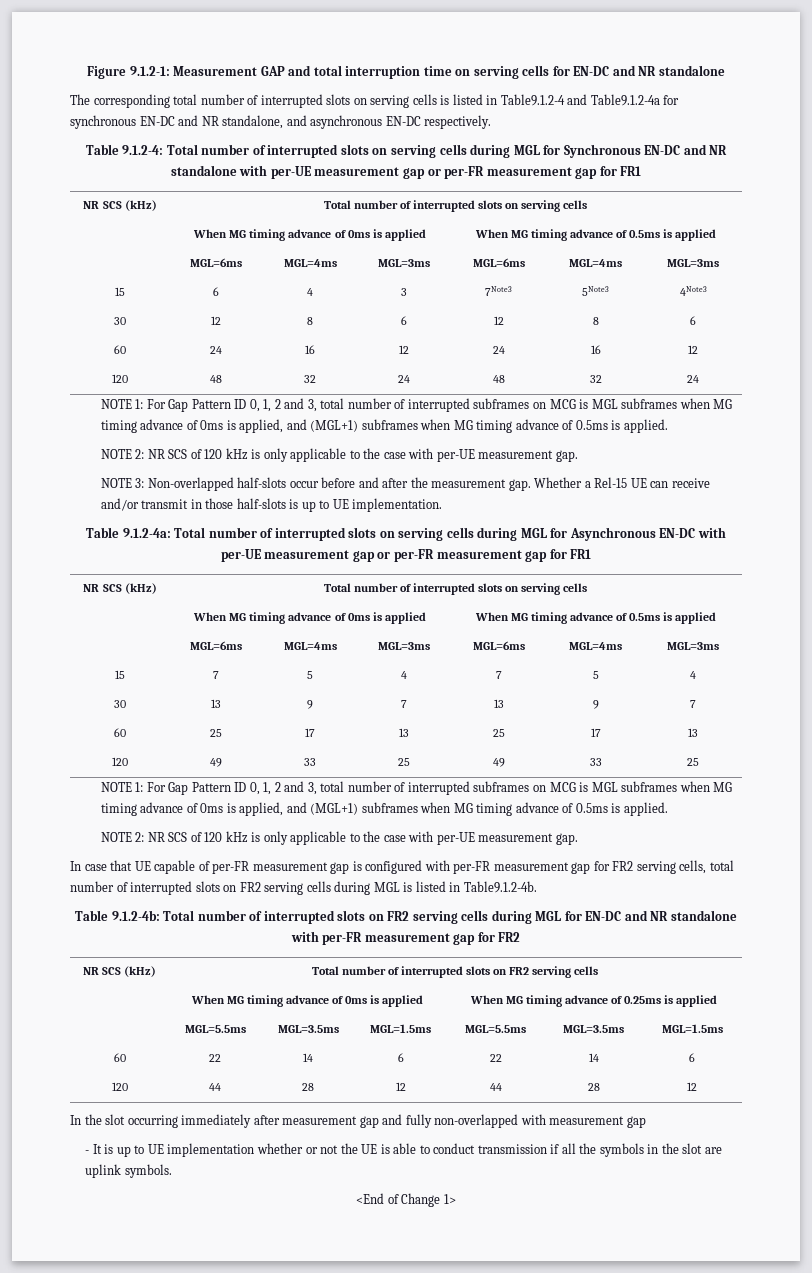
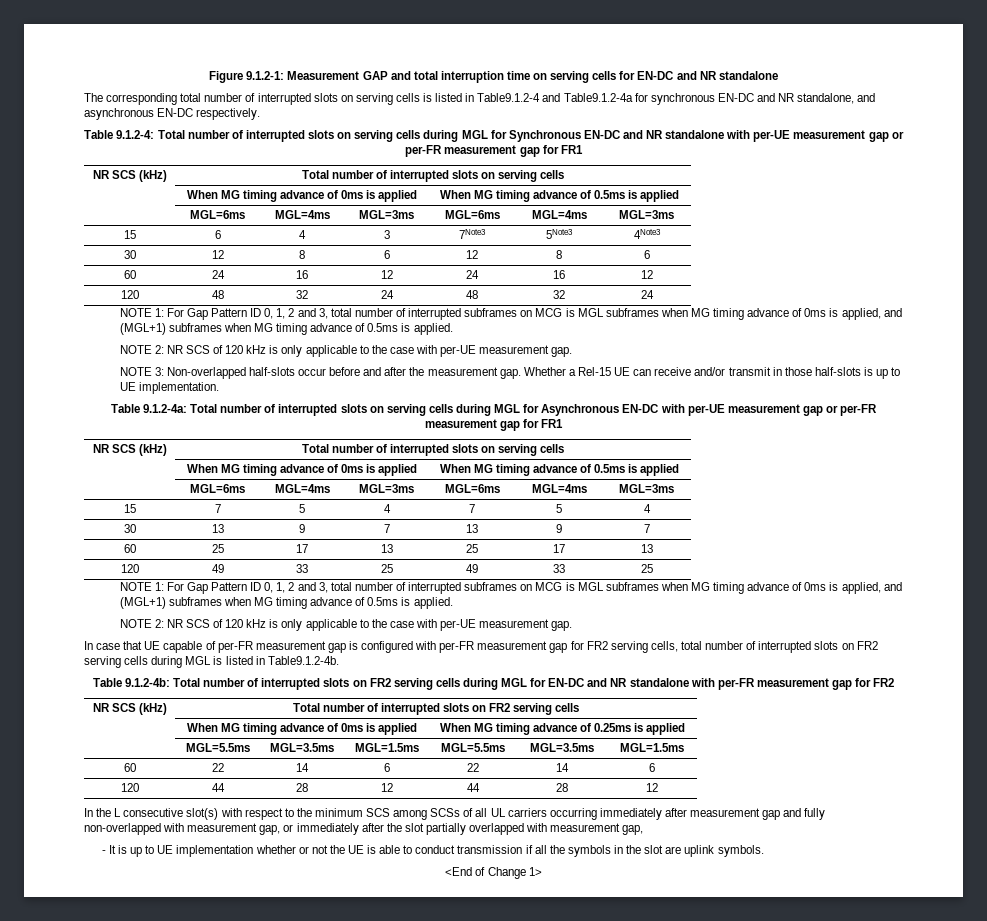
- In the slot occurring immediately after measurement gap and fully non-overlapped with measurement gap
+ In the L consecutive slot(s) with respect to the minimum SCS among SCSs of all UL carriers occurring immediately after measurement gap and fully non-overlapped with measurement gap, or immediately after the slot partially overlapped with measurement gap,

